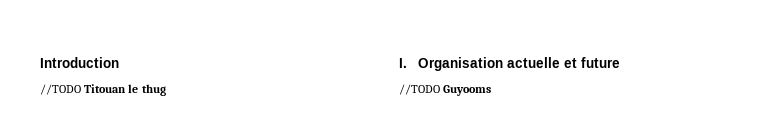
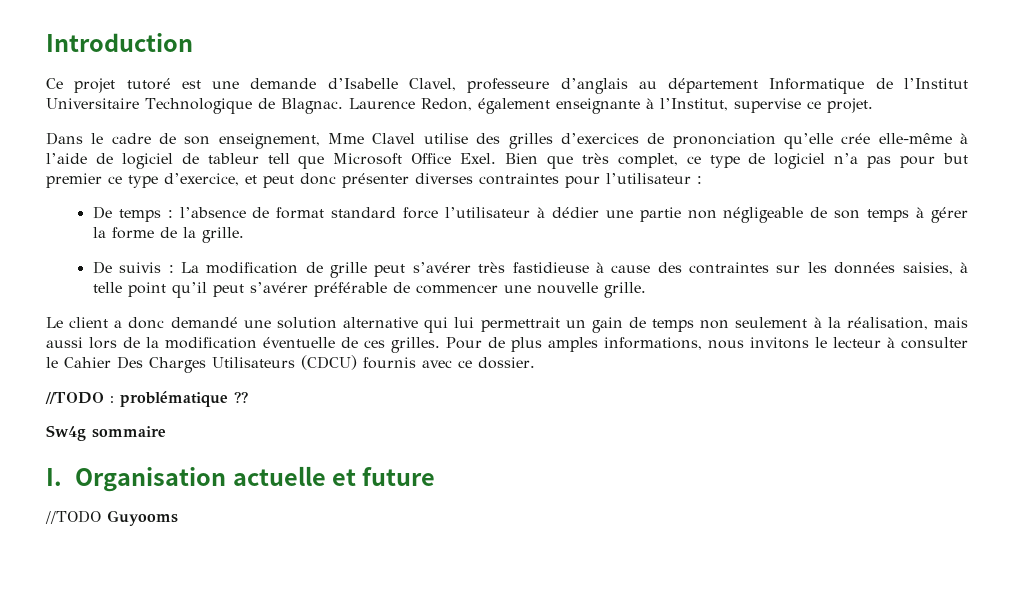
- //TODO Titouan le thug
+ Ce projet tutoré est une demande d’Isabelle Clavel, professeure d’anglais au département Informatique de l’Institut Universitaire Technologique de Blagnac. Laurence Redon, également enseignante à l’Institut, supervise ce projet.
+ Dans le cadre de son enseignement, Mme Clavel utilise des grilles d’exercices de prononciation qu’elle crée elle-même à l’aide de logiciel de tableur tell que Microsoft Office Exel. Bien que très complet, ce type de logiciel n’a pas pour but premier ce type d’exercice, et peut donc présenter diverses contraintes pour l’utilisateur :
+ De temps : l’absence de format standard force l’utilisateur à dédier une partie non négligeable de son temps à gérer la forme de la grille.
+ De suivis : La modification de grille peut s’avérer très fastidieuse à cause des contraintes sur les données saisies, à telle point qu’il peut s’avérer préférable de commencer une nouvelle grille.
+ Le client a donc demandé une solution alternative qui lui permettrait un gain de temps non seulement à la réalisation, mais aussi lors de la modification éventuelle de ces grilles. Pour de plus amples informations, nous invitons le lecteur à consulter le Cahier Des Charges Utilisateurs (CDCU) fournis avec ce dossier.
+ //TODO : problématique ??
+ Sw4g sommaire

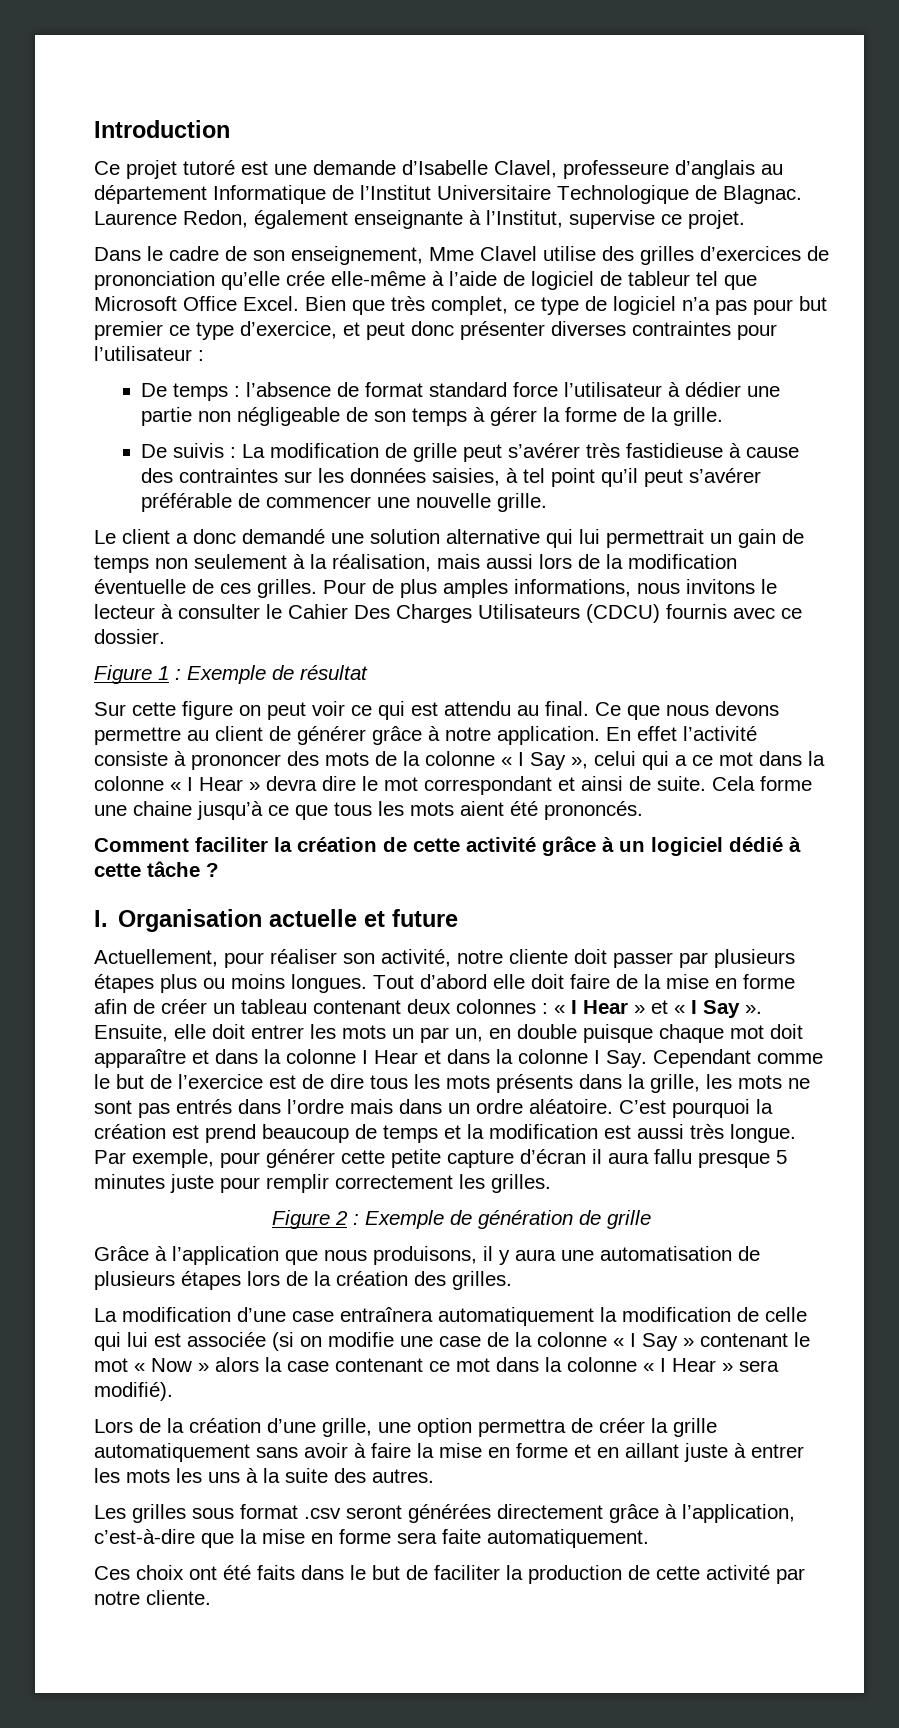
- Dans le cadre de son enseignement, Mme Clavel utilise des grilles d’exercices de prononciation qu’elle crée elle-même à l’aide de logiciel de tableur tell que Microsoft Office Exel.
+ Dans le cadre de son enseignement, Mme Clavel utilise des grilles d’exercices de prononciation qu’elle crée elle-même à l’aide de logiciel de tableur tel que Microsoft Office Excel.
- De suivis : La modification de grille peut s’avérer très fastidieuse à cause des contraintes sur les données saisies, à telle point qu’il peut s’avérer préférable de commencer une nouvelle grille.
+ De suivis : La modification de grille peut s’avérer très fastidieuse à cause des contraintes sur les données saisies, à tel point qu’il peut s’avérer préférable de commencer une nouvelle grille.
- //TODO : problématique ??
- Sw4g sommaire
+ Figure 1 : Exemple de résultat
+ Sur cette figure on peut voir ce qui est attendu au final. Ce que nous devons permettre au client de générer grâce à notre application. En effet l’activité consiste à prononcer des mots de la colonne « I Say », celui qui a ce mot dans la colonne « I Hear » devra dire le mot correspondant et ainsi de suite. Cela forme une chaine jusqu’à ce que tous les mots aient été prononcés.
+ Comment faciliter la création de cette activité grâce à un logiciel dédié à cette tâche ?
- //TODO Guyooms
+ Actuellement, pour réaliser son activité, notre cliente doit passer par plusieurs étapes plus ou moins longues. Tout d’abord elle doit faire de la mise en forme afin de créer un tableau contenant deux colonnes : « I Hear » et « I Say ». Ensuite, elle doit entrer les mots un par un, en double puisque chaque mot doit apparaître et dans la colonne I Hear et dans la colonne I Say. Cependant comme le but de l’exercice est de dire tous les mots présents dans la grille, les mots ne sont pas entrés dans l’ordre mais dans un ordre aléatoire. C’est pourquoi la création est prend beaucoup de temps et la modification est aussi très longue. Par exemple, pour générer cette petite capture d’écran il aura fallu presque 5 minutes juste pour remplir correctement les grilles.
+ Figure 2 : Exemple de génération de grille
+ Grâce à l’application que nous produisons, il y aura une automatisation de plusieurs étapes lors de la création des grilles.
+ La modification d’une case entraînera automatiquement la modification de celle qui lui est associée (si on modifie une case de la colonne « I Say » contenant le mot « Now » alors la case contenant ce mot dans la colonne « I Hear » sera modifié).
+ Lors de la création d’une grille, une option permettra de créer la grille automatiquement sans avoir à faire la mise en forme et en aillant juste à entrer les mots les uns à la suite des autres.
+ Les grilles sous format .csv seront générées directement grâce à l’application, c’est-à-dire que la mise en forme sera faite automatiquement.
+ Ces choix ont été faits dans le but de faciliter la production de cette activité par notre cliente.

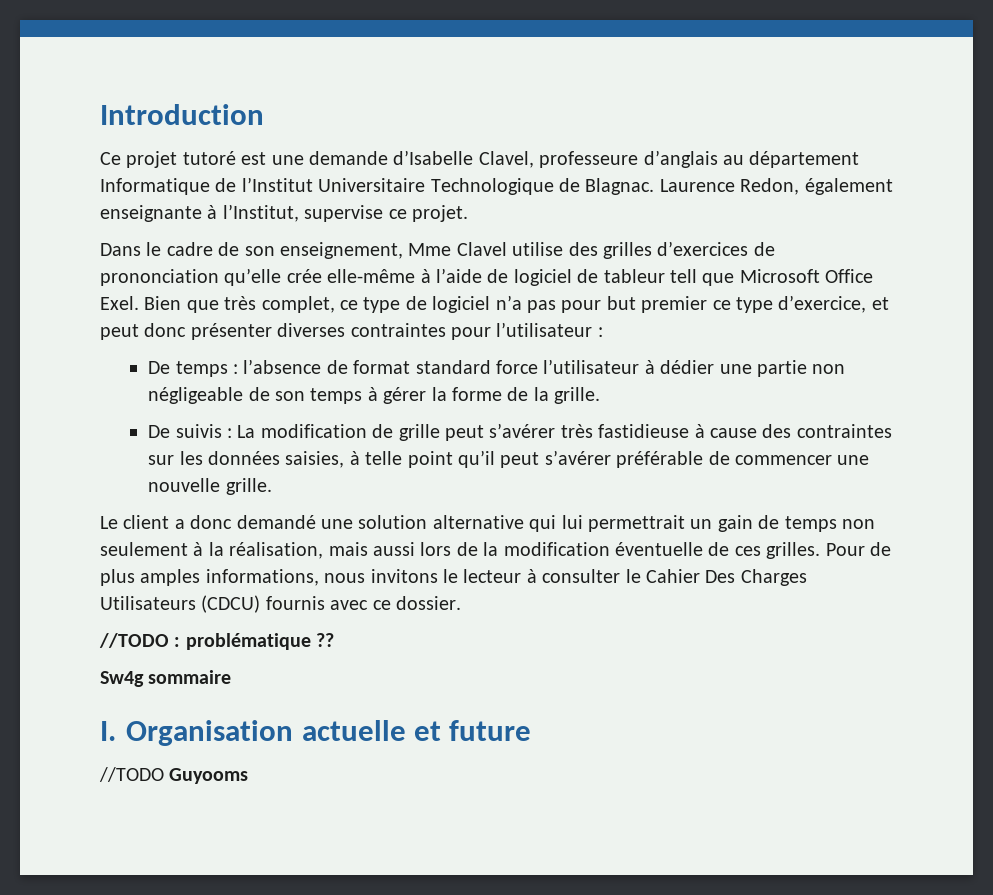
- Dans le cadre de son enseignement, Mme Clavel utilise des grilles d’exercices de prononciation qu’elle crée elle-même à l’aide de logiciel de tableur tel que Microsoft Office Excel.
+ Dans le cadre de son enseignement, Mme Clavel utilise des grilles d’exercices de prononciation qu’elle crée elle-même à l’aide de logiciel de tableur tell que Microsoft Office Exel.
- De suivis : La modification de grille peut s’avérer très fastidieuse à cause des contraintes sur les données saisies, à tel point qu’il peut s’avérer préférable de commencer une nouvelle grille.
+ De suivis : La modification de grille peut s’avérer très fastidieuse à cause des contraintes sur les données saisies, à telle point qu’il peut s’avérer préférable de commencer une nouvelle grille.
- Figure 1 : Exemple de résultat
- Sur cette figure on peut voir ce qui est attendu au final. Ce que nous devons permettre au client de générer grâce à notre application. En effet l’activité consiste à prononcer des mots de la colonne « I Say », celui qui a ce mot dans la colonne « I Hear » devra dire le mot correspondant et ainsi de suite. Cela forme une chaine jusqu’à ce que tous les mots aient été prononcés.
- Comment faciliter la création de cette activité grâce à un logiciel dédié à cette tâche ?
+ //TODO : problématique ??
+ Sw4g sommaire
- Actuellement, pour réaliser son activité, notre cliente doit passer par plusieurs étapes plus ou moins longues. Tout d’abord elle doit faire de la mise en forme afin de créer un tableau contenant deux colonnes : « I Hear » et « I Say ». Ensuite, elle doit entrer les mots un par un, en double puisque chaque mot doit apparaître et dans la colonne I Hear et dans la colonne I Say. Cependant comme le but de l’exercice est de dire tous les mots présents dans la grille, les mots ne sont pas entrés dans l’ordre mais dans un ordre aléatoire. C’est pourquoi la création est prend beaucoup de temps et la modification est aussi très longue. Par exemple, pour générer cette petite capture d’écran il aura fallu presque 5 minutes juste pour remplir correctement les grilles.
- Figure 2 : Exemple de génération de grille
- Grâce à l’application que nous produisons, il y aura une automatisation de plusieurs étapes lors de la création des grilles.
- La modification d’une case entraînera automatiquement la modification de celle qui lui est associée (si on modifie une case de la colonne « I Say » contenant le mot « Now » alors la case contenant ce mot dans la colonne « I Hear » sera modifié).
- Lors de la création d’une grille, une option permettra de créer la grille automatiquement sans avoir à faire la mise en forme et en aillant juste à entrer les mots les uns à la suite des autres.
- Les grilles sous format .csv seront générées directement grâce à l’application, c’est-à-dire que la mise en forme sera faite automatiquement.
- Ces choix ont été faits dans le but de faciliter la production de cette activité par notre cliente.
+ //TODO Guyooms

